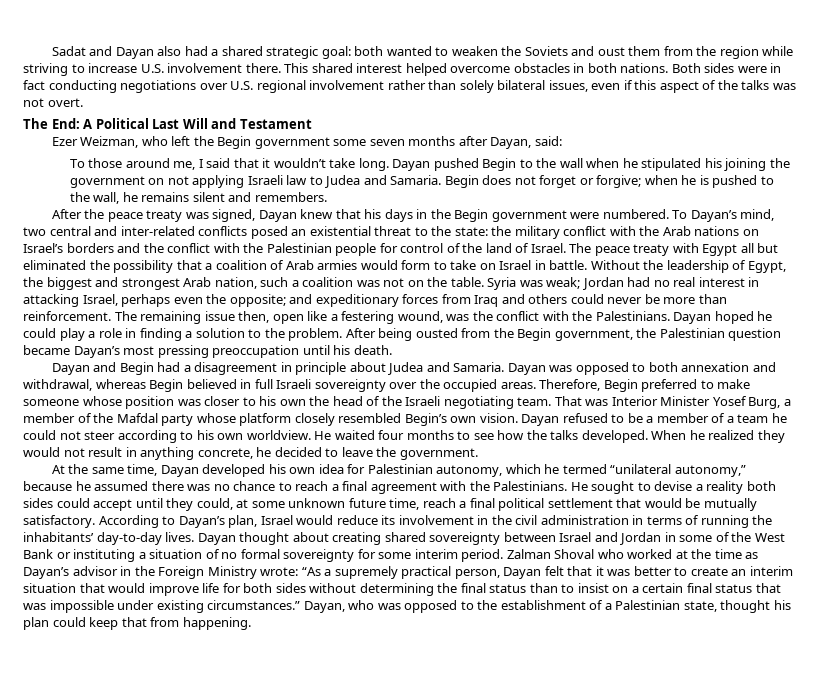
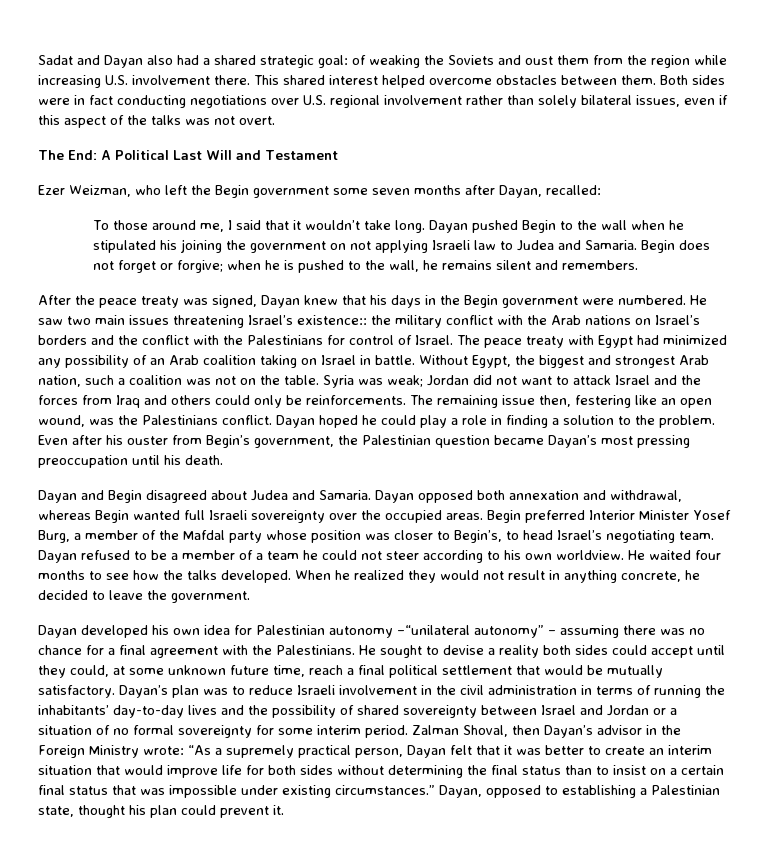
- Sadat and Dayan also had a shared strategic goal: both wanted to weaken the Soviets and oust them from the region while striving to increase U.S. involvement there.
+ Sadat and Dayan also had a shared strategic goal: of weaking the Soviets and oust them from the region while increasing U.S. involvement there.
- This shared interest helped overcome obstacles in both nations.
+ This shared interest helped overcome obstacles between them.
- Ezer Weizman, who left the Begin government some seven months after Dayan, said:
+ Ezer Weizman, who left the Begin government some seven months after Dayan, recalled:
- To Dayan’s mind, two central and inter-related conflicts posed an existential threat to the state: the military conflict with the Arab nations on Israel’s borders and the conflict with the Palestinian people for control of the land of Israel.
+ He saw two main issues threatening Israel’s existence:: the military conflict with the Arab nations on Israel’s borders and the conflict with the Palestinians for control of Israel.
- The peace treaty with Egypt all but eliminated the possibility that a coalition of Arab armies would form to take on Israel in battle.
+ The peace treaty with Egypt had minimized any possibility of an Arab coalition taking on Israel in battle.
- Without the leadership of Egypt, the biggest and strongest Arab nation, such a coalition was not on the table.
+ Without Egypt, the biggest and strongest Arab nation, such a coalition was not on the table.
- Syria was weak; Jordan had no real interest in attacking Israel, perhaps even the opposite; and expeditionary forces from Iraq and others could never be more than reinforcement. The remaining issue then, open like a festering wound, was the conflict with the Palestinians.
+ Syria was weak; Jordan did not want to attack Israel and the forces from Iraq and others could only be reinforcements. The remaining issue then, festering like an open wound, was the Palestinians conflict.
- After being ousted from the Begin government, the Palestinian question became Dayan’s most pressing preoccupation until his death.
+ Even after his ouster from Begin’s government, the Palestinian question became Dayan’s most pressing preoccupation until his death.
- Dayan and Begin had a disagreement in principle about Judea and Samaria.
+ Dayan and Begin disagreed about Judea and Samaria.
- Dayan was opposed to both annexation and withdrawal, whereas Begin believed in full Israeli sovereignty over the occupied areas.
+ Dayan opposed both annexation and withdrawal, whereas Begin wanted full Israeli sovereignty over the occupied areas.
- Therefore, Begin preferred to make someone whose position was closer to his own the head of the Israeli negotiating team. That was Interior Minister Yosef Burg, a member of the Mafdal party whose platform closely resembled Begin’s own vision.
+ Begin preferred Interior Minister Yosef Burg, a member of the Mafdal party whose position was closer to Begin’s, to head Israel’s negotiating team.
- At the same time, Dayan developed his own idea for Palestinian autonomy, which he termed “unilateral autonomy,” because he assumed there was no chance to reach a final agreement with the Palestinians.
+ Dayan developed his own idea for Palestinian autonomy –“unilateral autonomy” – assuming there was no chance for a final agreement with the Palestinians.
- According to Dayan’s plan, Israel would reduce its involvement in the civil administration in terms of running the inhabitants’ day-to-day lives. Dayan thought about creating shared sovereignty between Israel and Jordan in some of the West Bank or instituting a situation of no formal sovereignty for some interim period.
+ Dayan’s plan was to reduce Israeli involvement in the civil administration in terms of running the inhabitants’ day-to-day lives and the possibility of shared sovereignty between Israel and Jordan or a situation of no formal sovereignty for some interim period.
- Zalman Shoval who worked at the time as Dayan’s advisor in the Foreign Ministry wrote: “As a supremely practical person, Dayan felt that it was better to create an interim situation that would improve life for both sides without determining the final status than to insist on a certain final status that was impossible under existing circumstances.”
+ Zalman Shoval, then Dayan’s advisor in the Foreign Ministry wrote: “As a supremely practical person, Dayan felt that it was better to create an interim situation that would improve life for both sides without determining the final status than to insist on a certain final status that was impossible under existing circumstances.”
- Dayan, who was opposed to the establishment of a Palestinian state, thought his plan could keep that from happening.
+ Dayan, opposed to establishing a Palestinian state, thought his plan could prevent it.

